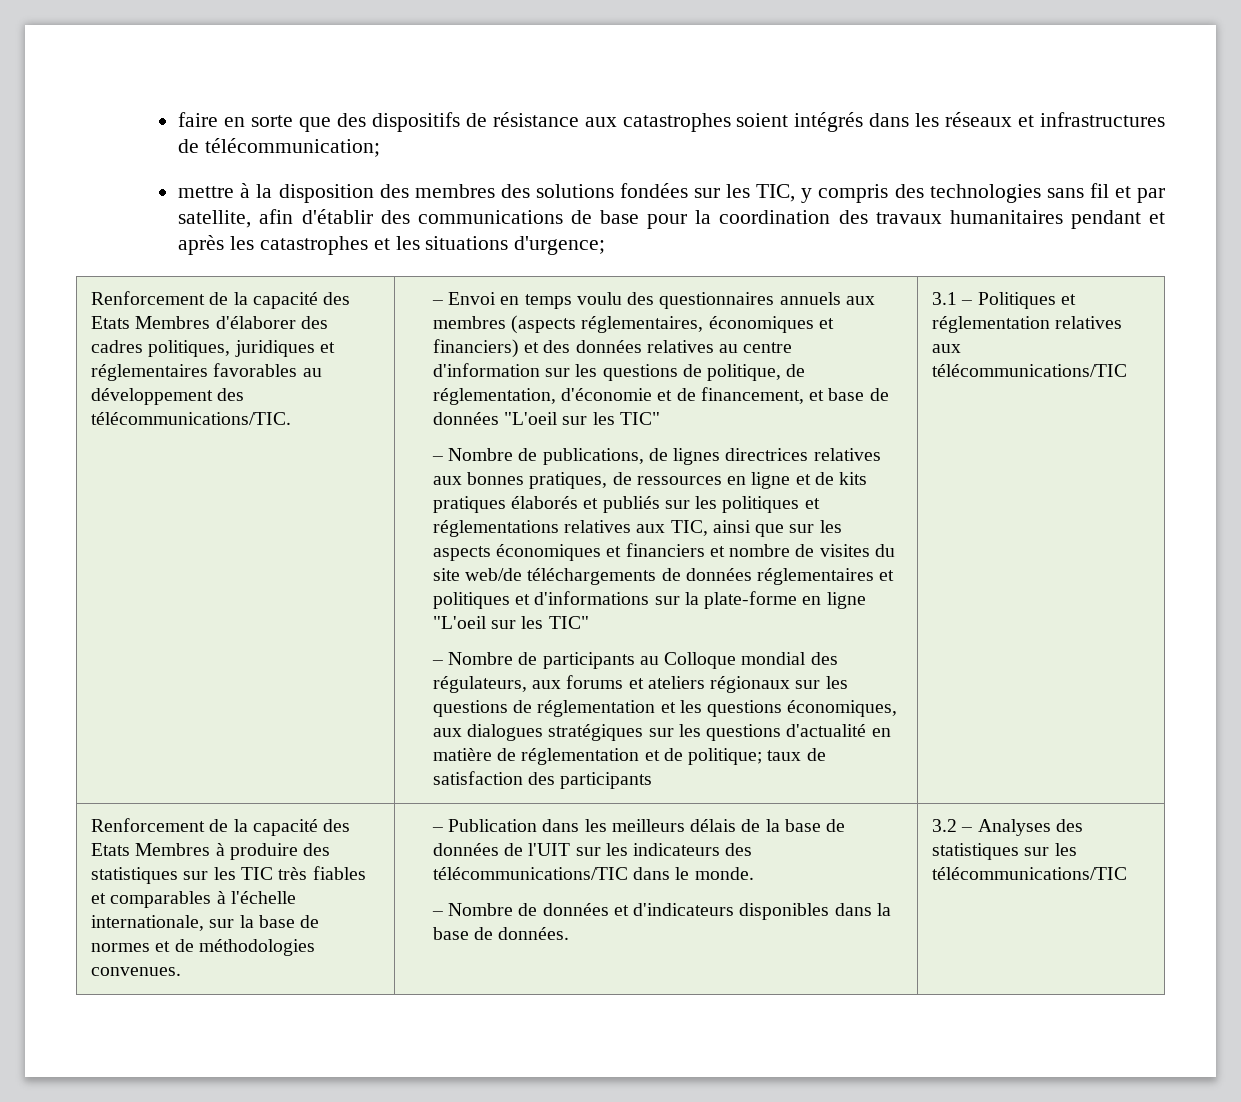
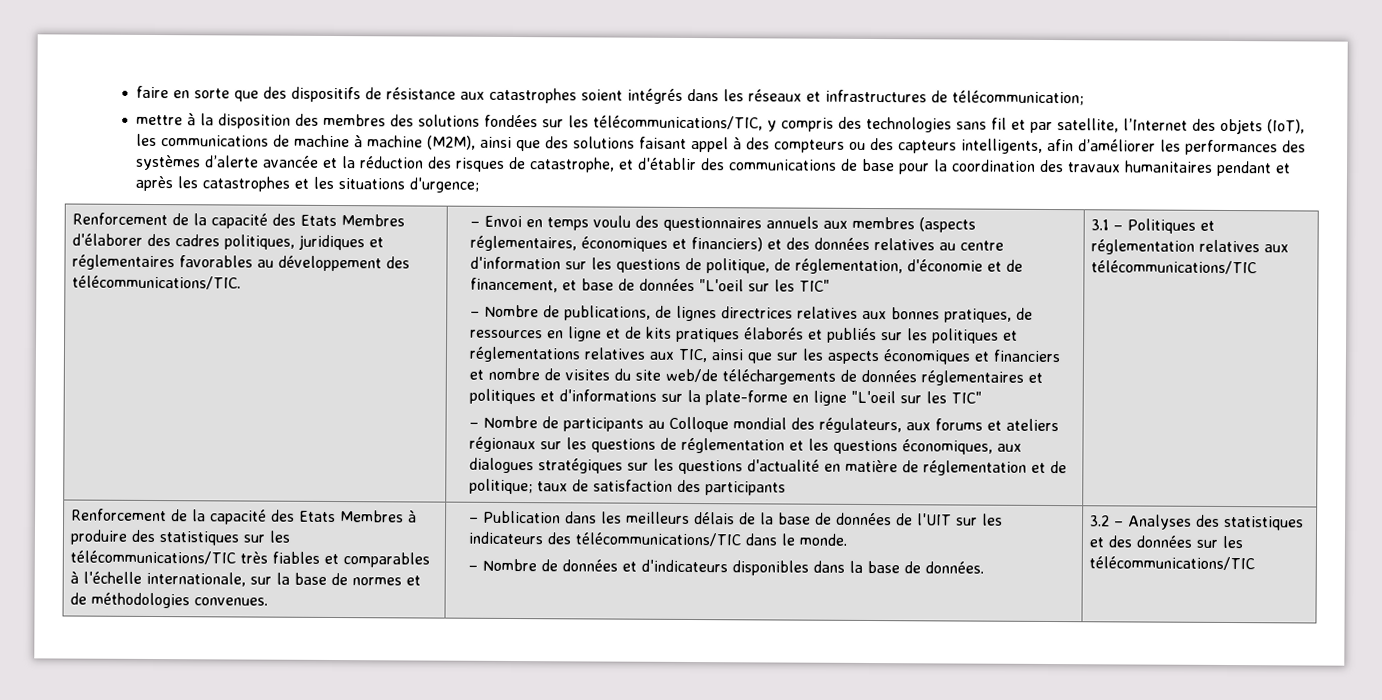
- mettre à la disposition des membres des solutions fondées sur les TIC, y compris des technologies sans fil et par satellite, afin d'établir des communications de base pour la coordination des travaux humanitaires pendant et après les catastrophes et les situations d'urgence;
+ mettre à la disposition des membres des solutions fondées sur les télécommunications/TIC, y compris des technologies sans fil et par satellite, l’Internet des objets (IoT), les communications de machine à machine (M2M), ainsi que des solutions faisant appel à des compteurs ou des capteurs intelligents, afin d’améliorer les performances des systèmes d’alerte avancée et la réduction des risques de catastrophe, et d'établir des communications de base pour la coordination des travaux humanitaires pendant et après les catastrophes et les situations d'urgence;
- Renforcement de la capacité des Etats Membres à produire des statistiques sur les TIC très fiables et comparables à l'échelle internationale, sur la base de normes et de méthodologies convenues.
+ Renforcement de la capacité des Etats Membres à produire des statistiques sur les télécommunications/TIC très fiables et comparables à l'échelle internationale, sur la base de normes et de méthodologies convenues.
- 3.2 – Analyses des statistiques sur les télécommunications/TIC
+ 3.2 – Analyses des statistiques et des données sur les télécommunications/TIC

